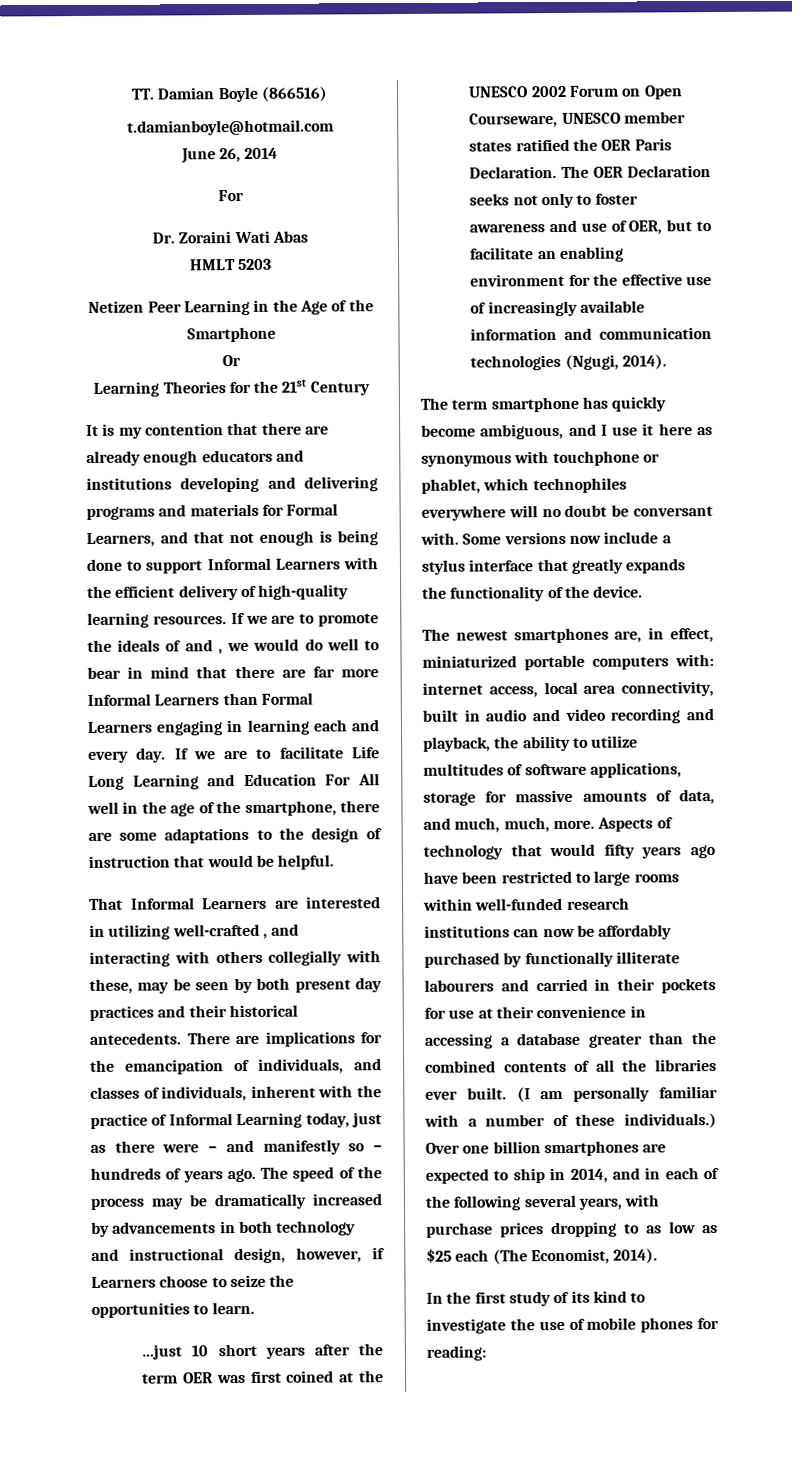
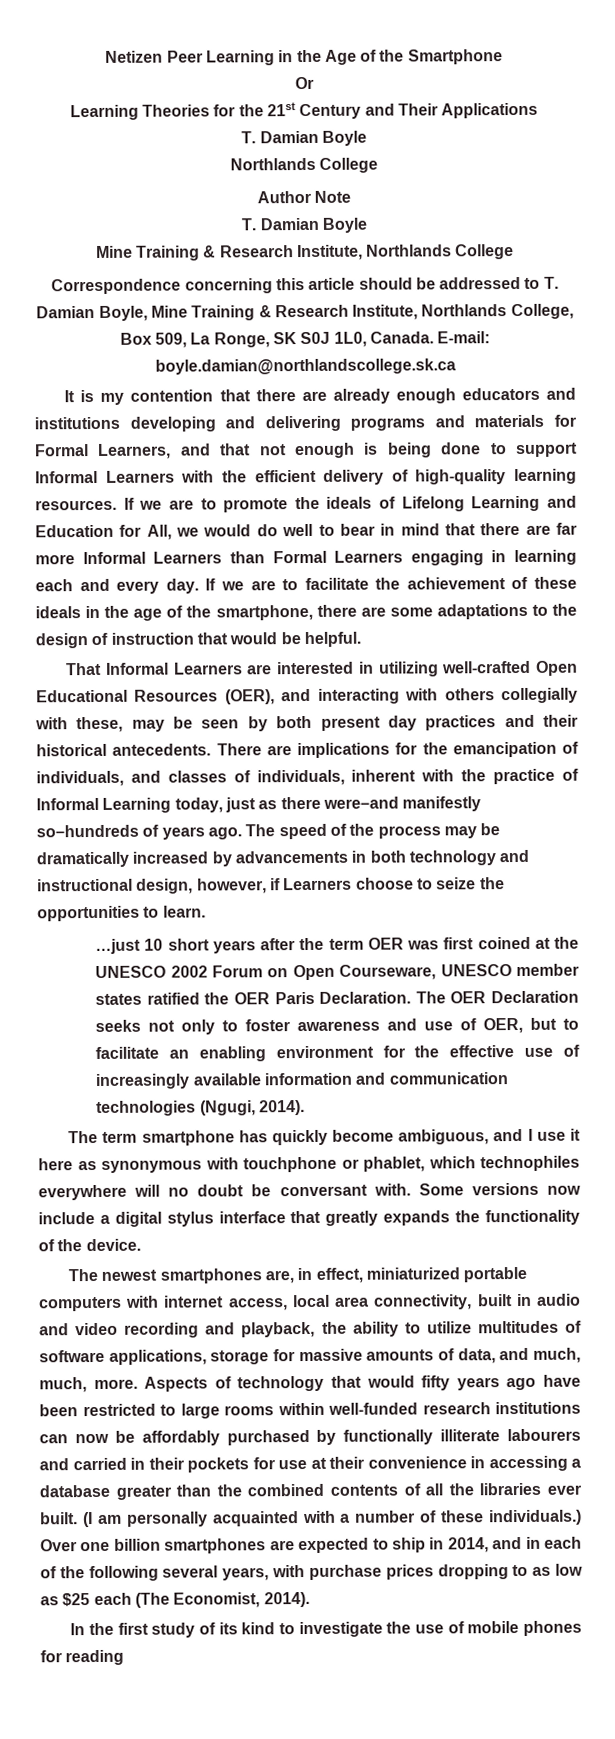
- TT. Damian Boyle (866516)
- t.damianboyle@hotmail.com
- June 26, 2014
- For
- Dr. Zoraini Wati Abas
- HMLT 5203
- Learning Theories for the 21st Century
+ Learning Theories for the 21st Century and Their Applications
+ T. Damian Boyle
+ Northlands College
+ Author Note
+ T. Damian Boyle
+ Mine Training & Research Institute, Northlands College
+ Correspondence concerning this article should be addressed to T. Damian Boyle, Mine Training & Research Institute, Northlands College, Box 509, La Ronge, SK S0J 1L0, Canada. E-mail: boyle.damian@northlandscollege.sk.ca
- If we are to promote the ideals of and , we would do well to bear in mind that there are far more Informal Learners than Formal Learners engaging in learning each and every day.
+ If we are to promote the ideals of Lifelong Learning and Education for All, we would do well to bear in mind that there are far more Informal Learners than Formal Learners engaging in learning each and every day.
- If we are to facilitate Life Long Learning and Education For All well in the age of the smartphone, there are some adaptations to the design of instruction that would be helpful.
+ If we are to facilitate the achievement of these ideals in the age of the smartphone, there are some adaptations to the design of instruction that would be helpful.
- That Informal Learners are interested in utilizing well-crafted , and interacting with others collegially with these, may be seen by both present day practices and their historical antecedents.
+ That Informal Learners are interested in utilizing well-crafted Open Educational Resources (OER), and interacting with others collegially with these, may be seen by both present day practices and their historical antecedents.
- There are implications for the emancipation of individuals, and classes of individuals, inherent with the practice of Informal Learning today, just as there were – and manifestly so – hundreds of years ago.
+ There are implications for the emancipation of individuals, and classes of individuals, inherent with the practice of Informal Learning today, just as there were–and manifestly so–hundreds of years ago.
- Some versions now include a stylus interface that greatly expands the functionality of the device.
+ Some versions now include a digital stylus interface that greatly expands the functionality of the device.
- The newest smartphones are, in effect, miniaturized portable computers with: internet access, local area connectivity, built in audio and video recording and playback, the ability to utilize multitudes of software applications, storage for massive amounts of data, and much, much, more.
+ The newest smartphones are, in effect, miniaturized portable computers with internet access, local area connectivity, built in audio and video recording and playback, the ability to utilize multitudes of software applications, storage for massive amounts of data, and much, much, more.
- (I am personally familiar with a number of these individuals.)
+ (I am personally acquainted with a number of these individuals.)
- In the first study of its kind to investigate the use of mobile phones for reading:
+ In the first study of its kind to investigate the use of mobile phones for reading

